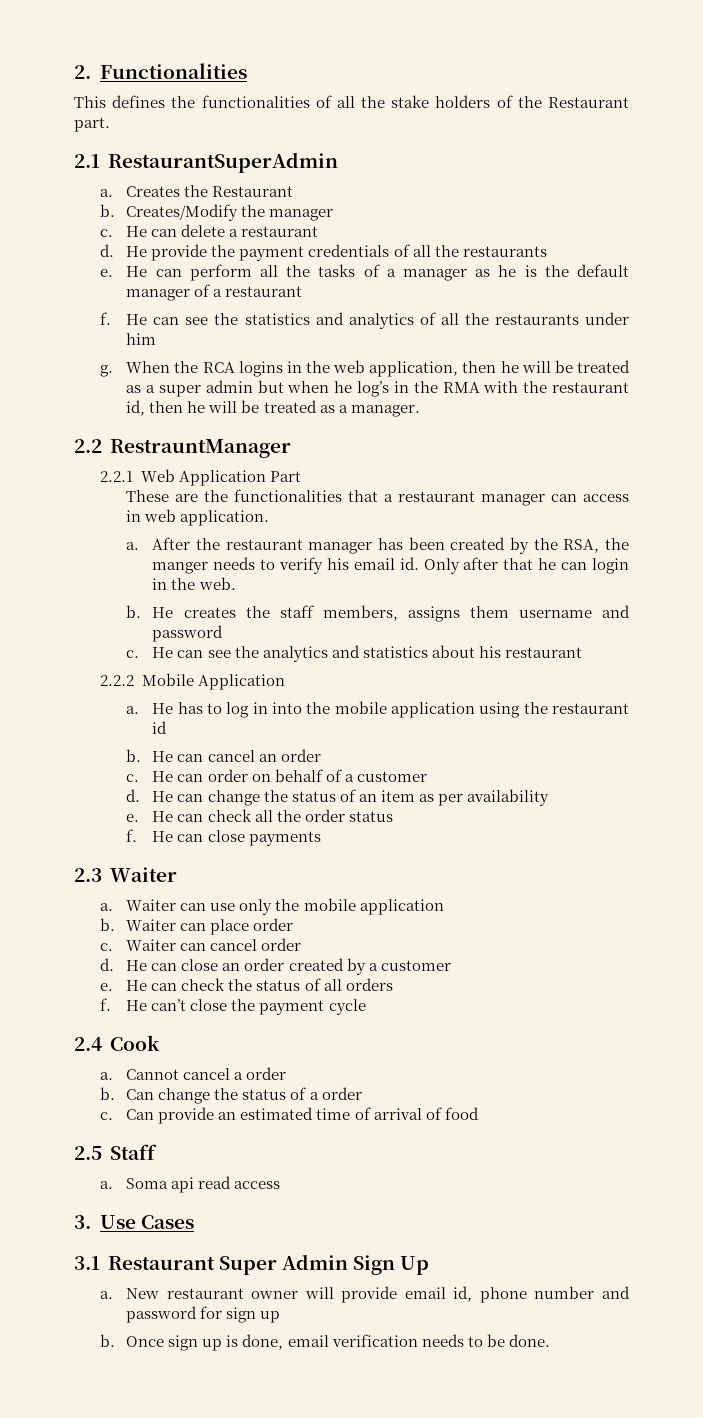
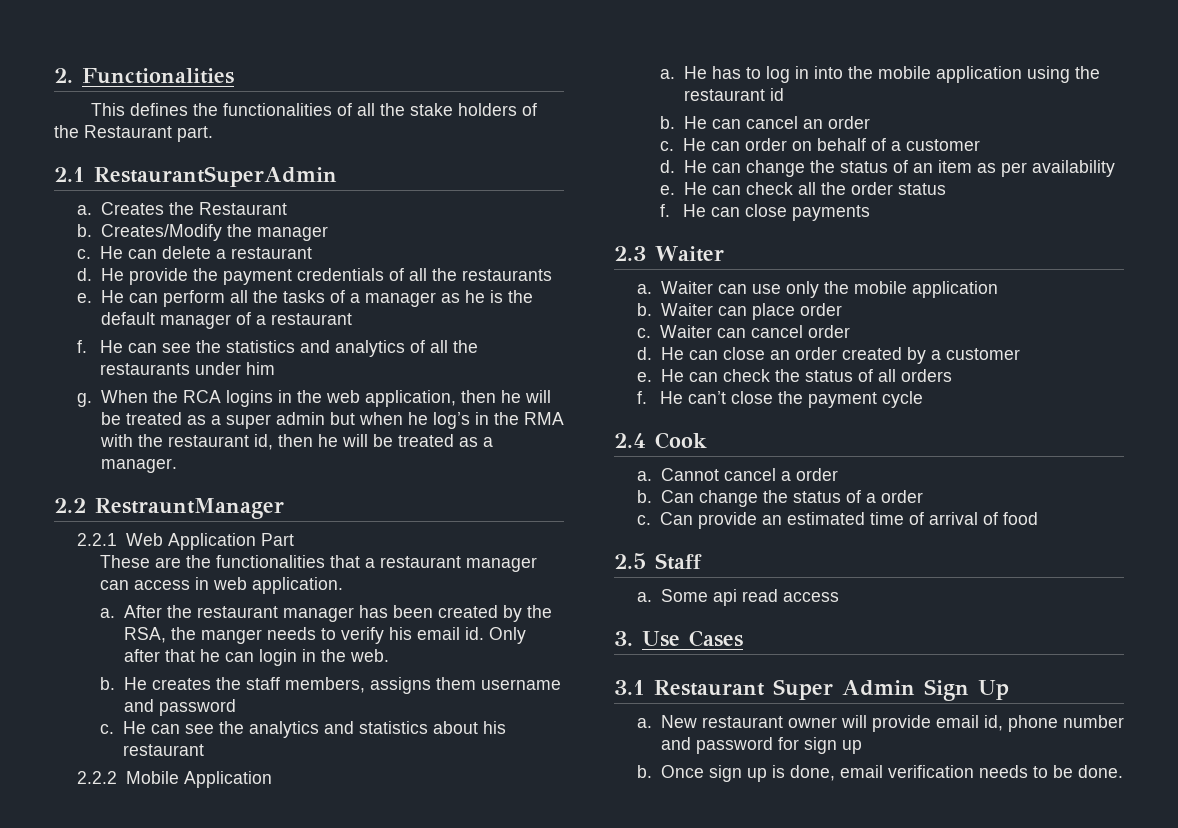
- Soma api read access
+ Some api read access

